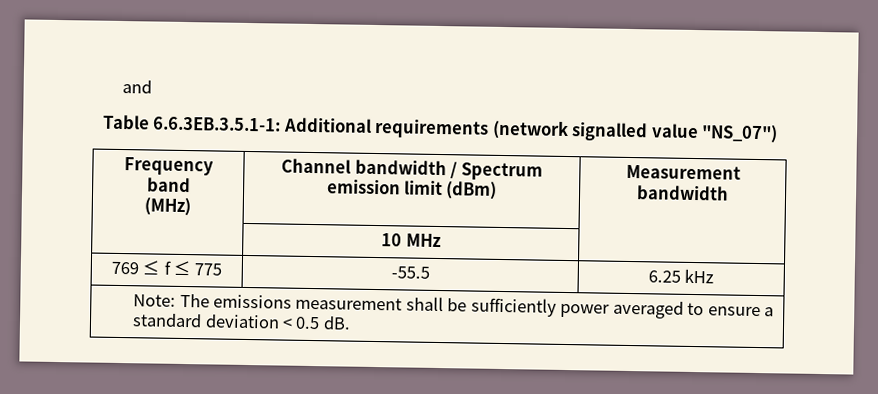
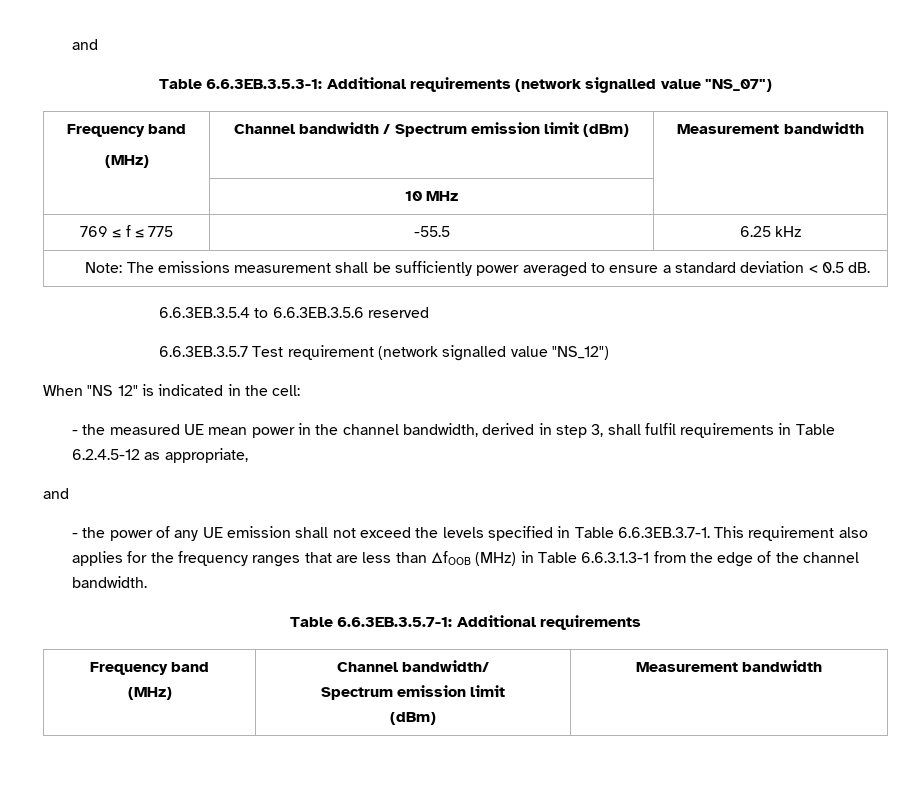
- Table 6.6.3EB.3.5.1-1: Additional requirements (network signalled value "NS_07")
+ Table 6.6.3EB.3.5.3-1: Additional requirements (network signalled value "NS_07")
+ 6.6.3EB.3.5.4 to 6.6.3EB.3.5.6 reserved
+ 6.6.3EB.3.5.7 Test requirement (network signalled value "NS_12")
+ When "NS 12" is indicated in the cell:
+ - the measured UE mean power in the channel bandwidth, derived in step 3, shall fulfil requirements in Table 6.2.4.5-12 as appropriate,
+ and
+ - the power of any UE emission shall not exceed the levels specified in Table 6.6.3EB.3.7-1. This requirement also applies for the frequency ranges that are less than ΔfOOB (MHz) in Table 6.6.3.1.3-1 from the edge of the channel bandwidth.
+ Table 6.6.3EB.3.5.7-1: Additional requirements
+ Frequency band
+ (MHz) | Channel bandwidth/
+ Spectrum emission limit
+ (dBm) | Measurement bandwidth

